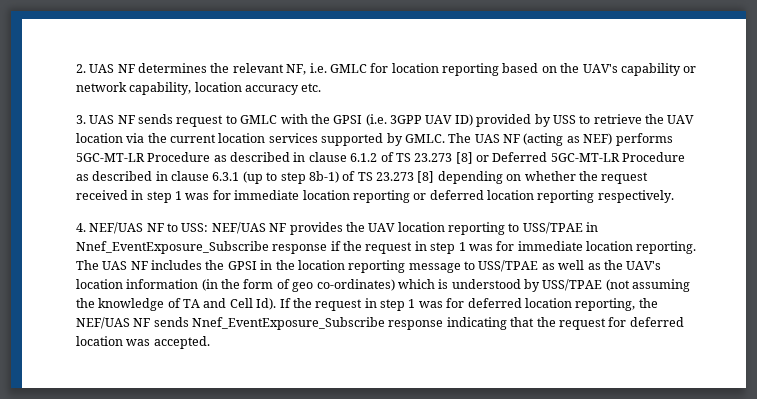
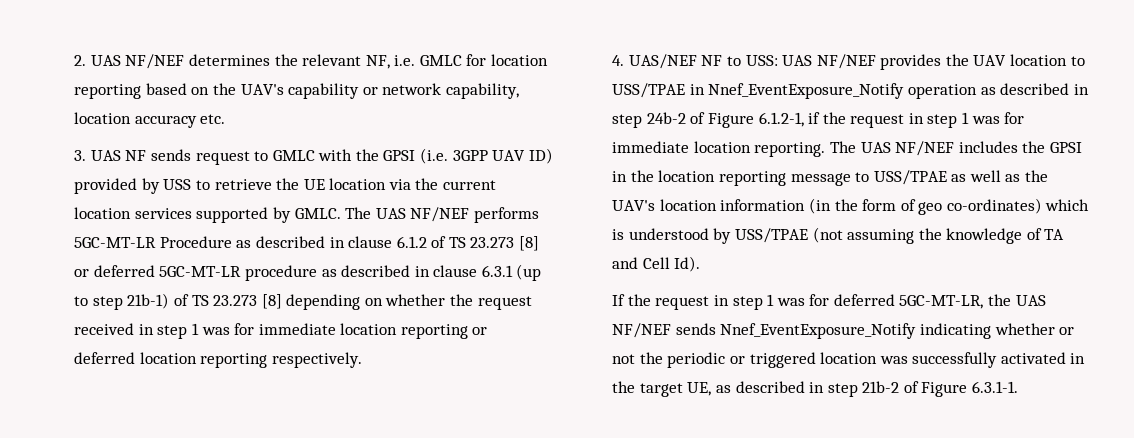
- 2. UAS NF determines the relevant NF, i.e. GMLC for location reporting based on the UAV's capability or network capability, location accuracy etc.
+ 2. UAS NF/NEF determines the relevant NF, i.e. GMLC for location reporting based on the UAV's capability or network capability, location accuracy etc.
- 3. UAS NF sends request to GMLC with the GPSI (i.e. 3GPP UAV ID) provided by USS to retrieve the UAV location via the current location services supported by GMLC.
+ 3. UAS NF sends request to GMLC with the GPSI (i.e. 3GPP UAV ID) provided by USS to retrieve the UE location via the current location services supported by GMLC.
- The UAS NF (acting as NEF) performs 5GC-MT-LR Procedure as described in clause 6.1.2 of TS 23.273 [8] or Deferred 5GC-MT-LR Procedure as described in clause 6.3.1 (up to step 8b-1) of TS 23.273 [8] depending on whether the request received in step 1 was for immediate location reporting or deferred location reporting respectively.
+ The UAS NF/NEF performs 5GC-MT-LR Procedure as described in clause 6.1.2 of TS 23.273 [8] or deferred 5GC-MT-LR procedure as described in clause 6.3.1 (up to step 21b-1) of TS 23.273 [8] depending on whether the request received in step 1 was for immediate location reporting or deferred location reporting respectively.
- 4. NEF/UAS NF to USS: NEF/UAS NF provides the UAV location reporting to USS/TPAE in Nnef_EventExposure_Subscribe response if the request in step 1 was for immediate location reporting.
+ 4. UAS/NEF NF to USS: UAS NF/NEF provides the UAV location to USS/TPAE in Nnef_EventExposure_Notify operation as described in step 24b-2 of Figure 6.1.2-1, if the request in step 1 was for immediate location reporting.
- The UAS NF includes the GPSI in the location reporting message to USS/TPAE as well as the UAV's location information (in the form of geo co-ordinates) which is understood by USS/TPAE (not assuming the knowledge of TA and Cell Id). If the request in step 1 was for deferred location reporting, the NEF/UAS NF sends Nnef_EventExposure_Subscribe response indicating that the request for deferred location was accepted.
+ The UAS NF/NEF includes the GPSI in the location reporting message to USS/TPAE as well as the UAV's location information (in the form of geo co-ordinates) which is understood by USS/TPAE (not assuming the knowledge of TA and Cell Id).
+ If the request in step 1 was for deferred 5GC-MT-LR, the UAS NF/NEF sends Nnef_EventExposure_Notify indicating whether or not the periodic or triggered location was successfully activated in the target UE, as described in step 21b-2 of Figure 6.3.1-1.

